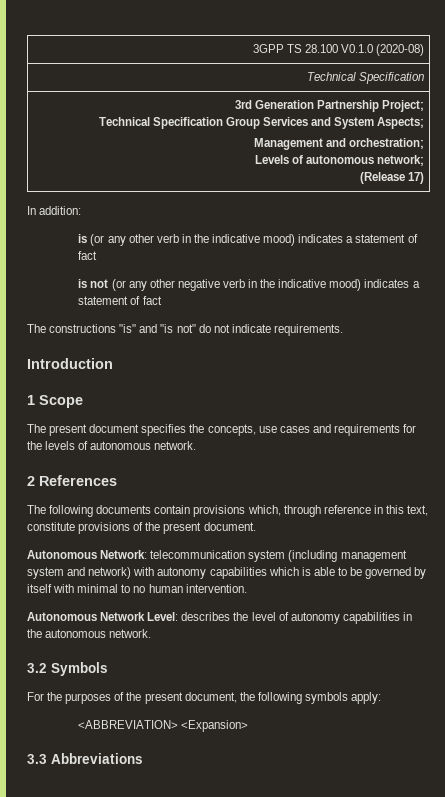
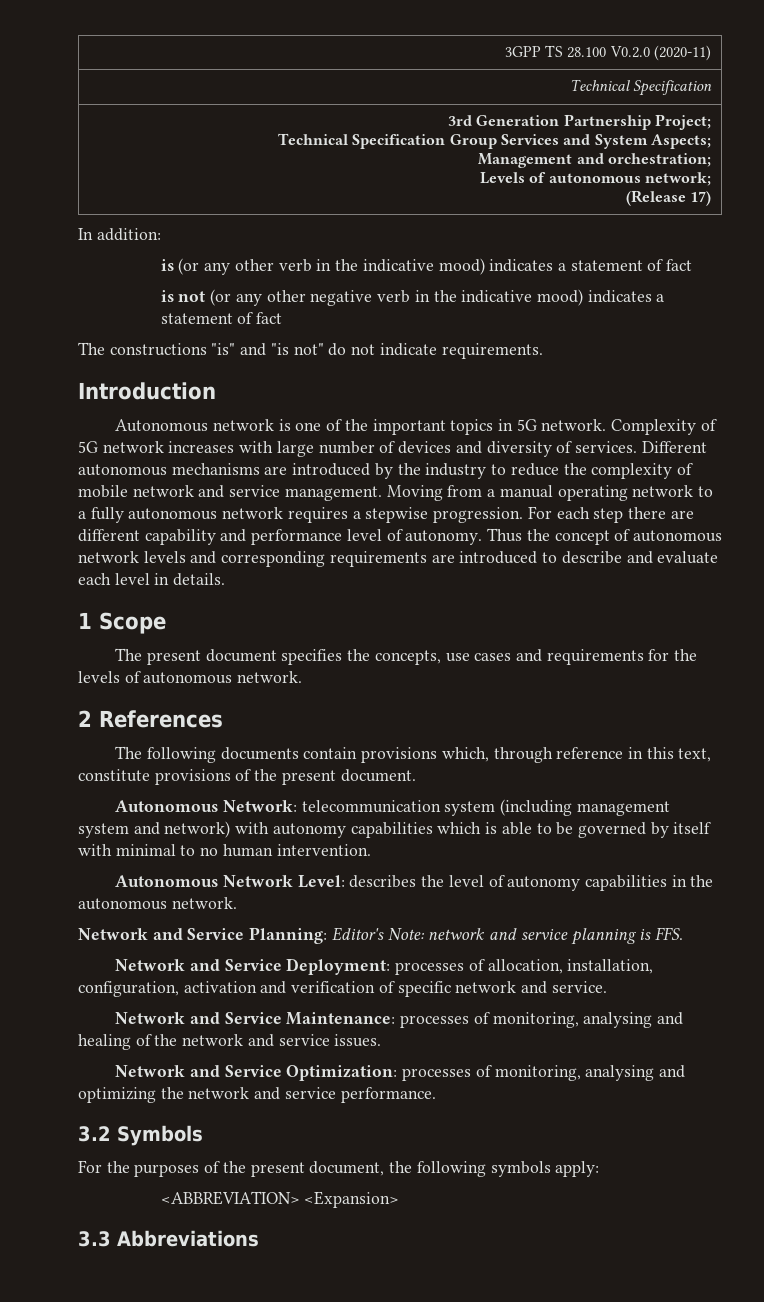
- 3GPP TS 28.100 V0.1.0 (2020-08)
+ 3GPP TS 28.100 V0.2.0 (2020-11)
+ Autonomous network is one of the important topics in 5G network. Complexity of 5G network increases with large number of devices and diversity of services. Different autonomous mechanisms are introduced by the industry to reduce the complexity of mobile network and service management. Moving from a manual operating network to a fully autonomous network requires a stepwise progression. For each step there are different capability and performance level of autonomy. Thus the concept of autonomous network levels and corresponding requirements are introduced to describe and evaluate each level in details.
+ Network and Service Planning: Editor's Note: network and service planning is FFS.
+ Network and Service Deployment: processes of allocation, installation, configuration, activation and verification of specific network and service.
+ Network and Service Maintenance: processes of monitoring, analysing and healing of the network and service issues.
+ Network and Service Optimization: processes of monitoring, analysing and optimizing the network and service performance.

